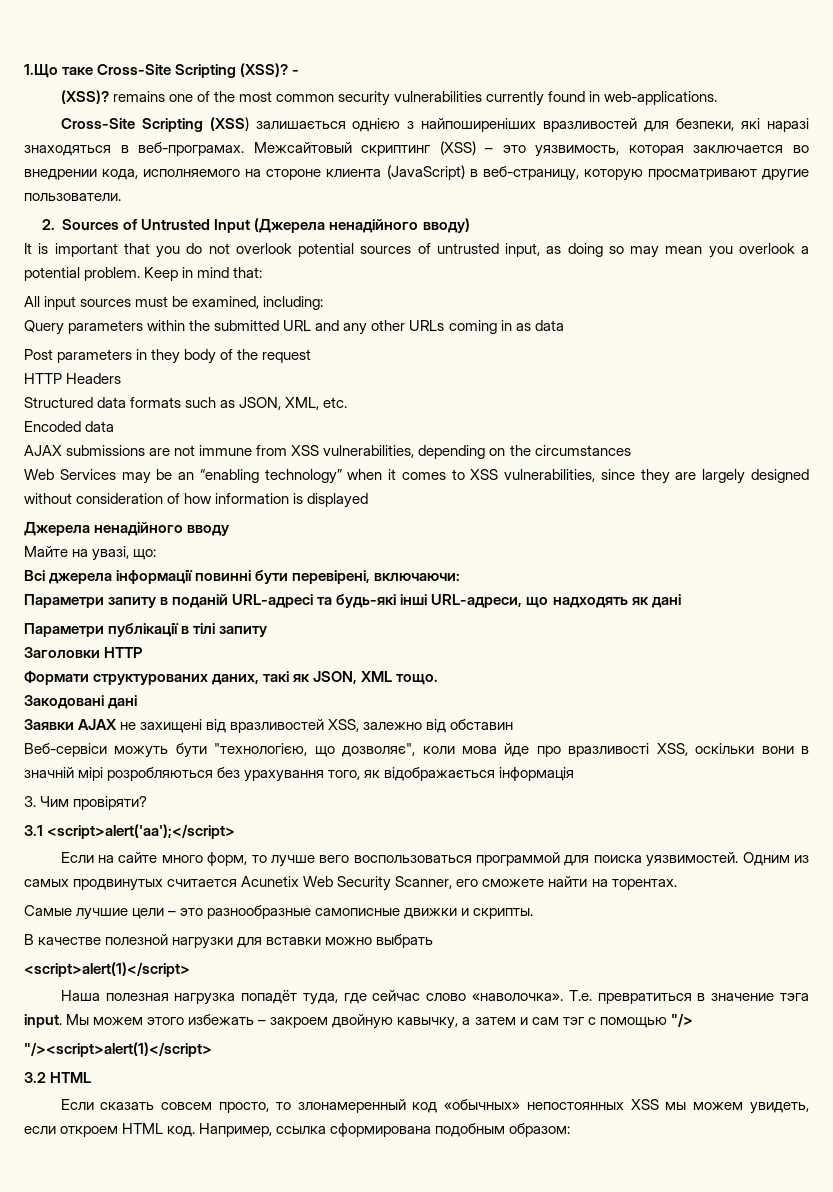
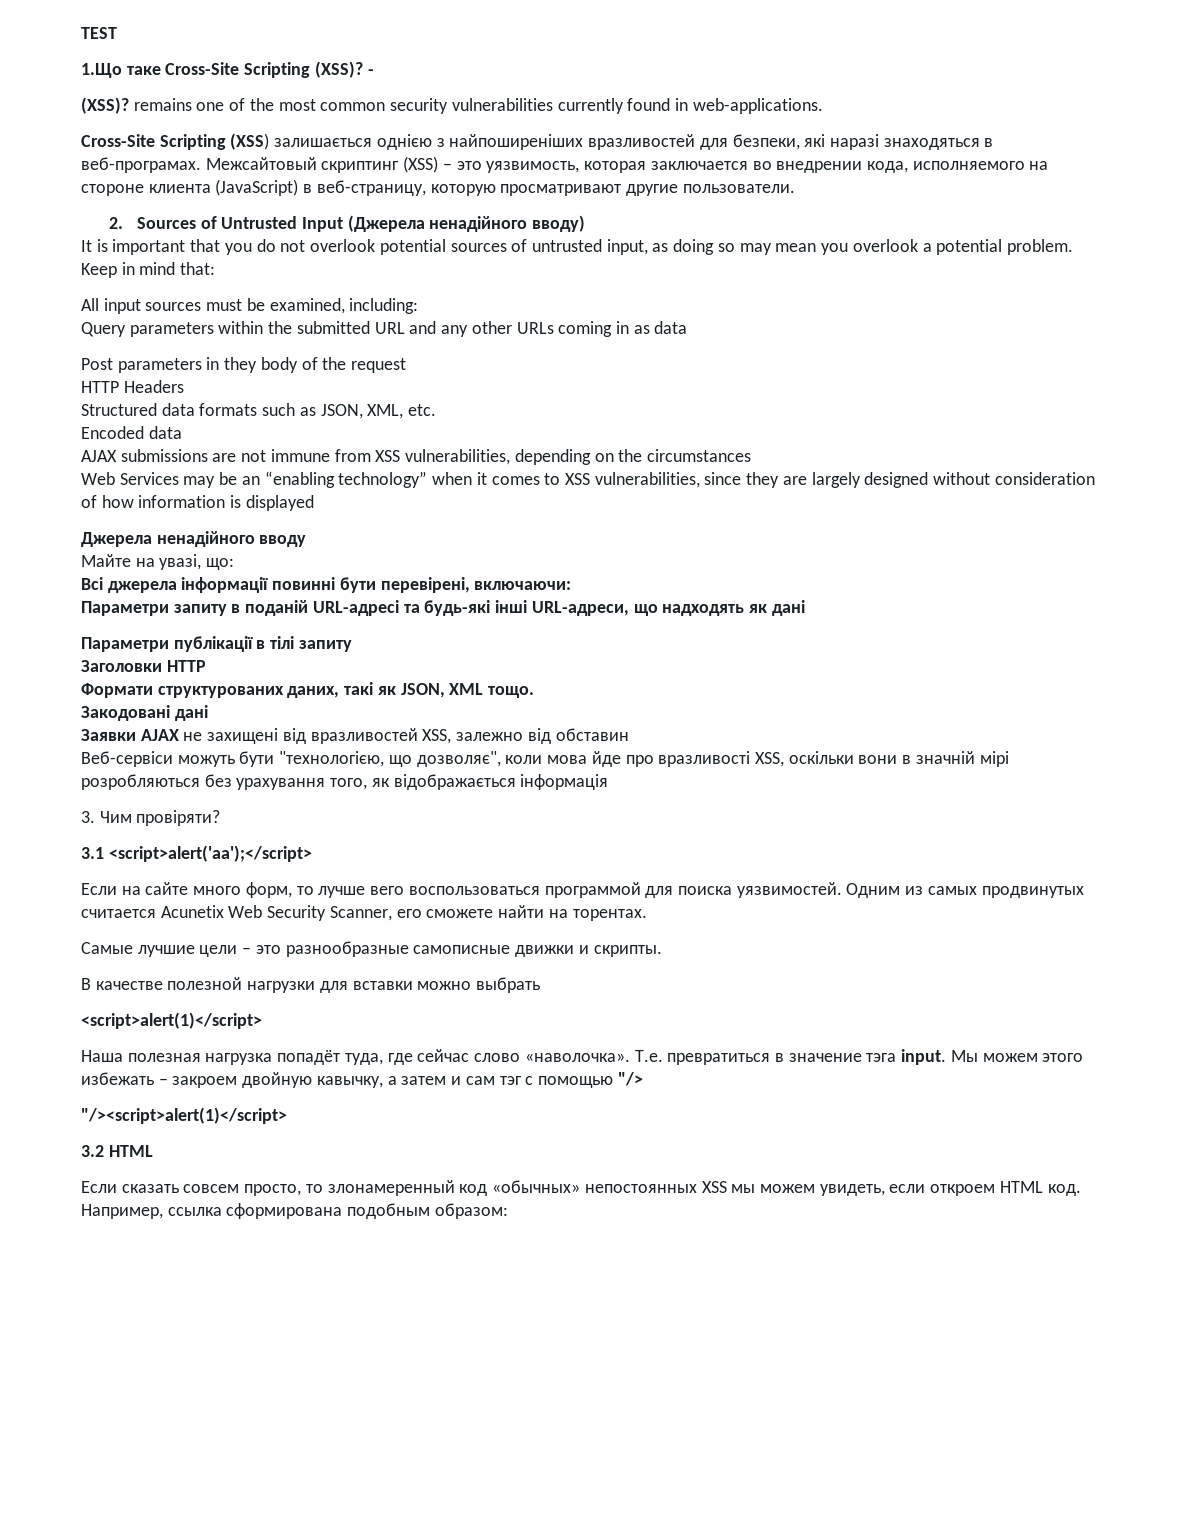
+ TEST

